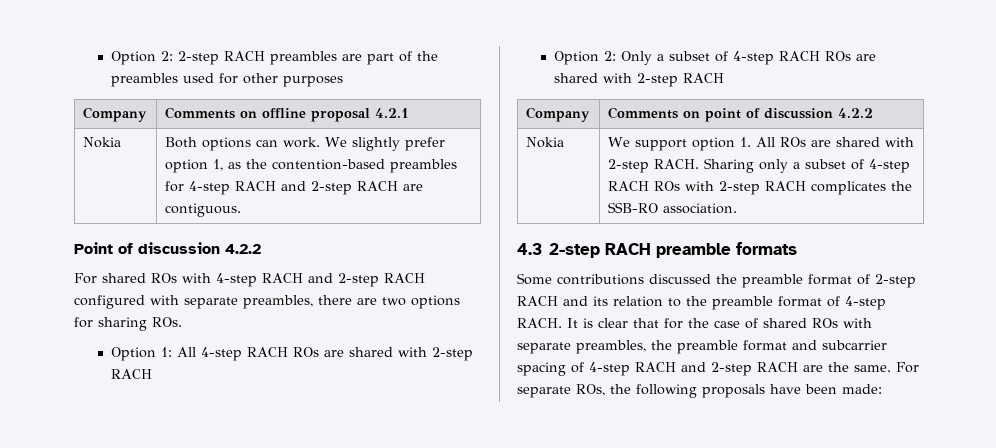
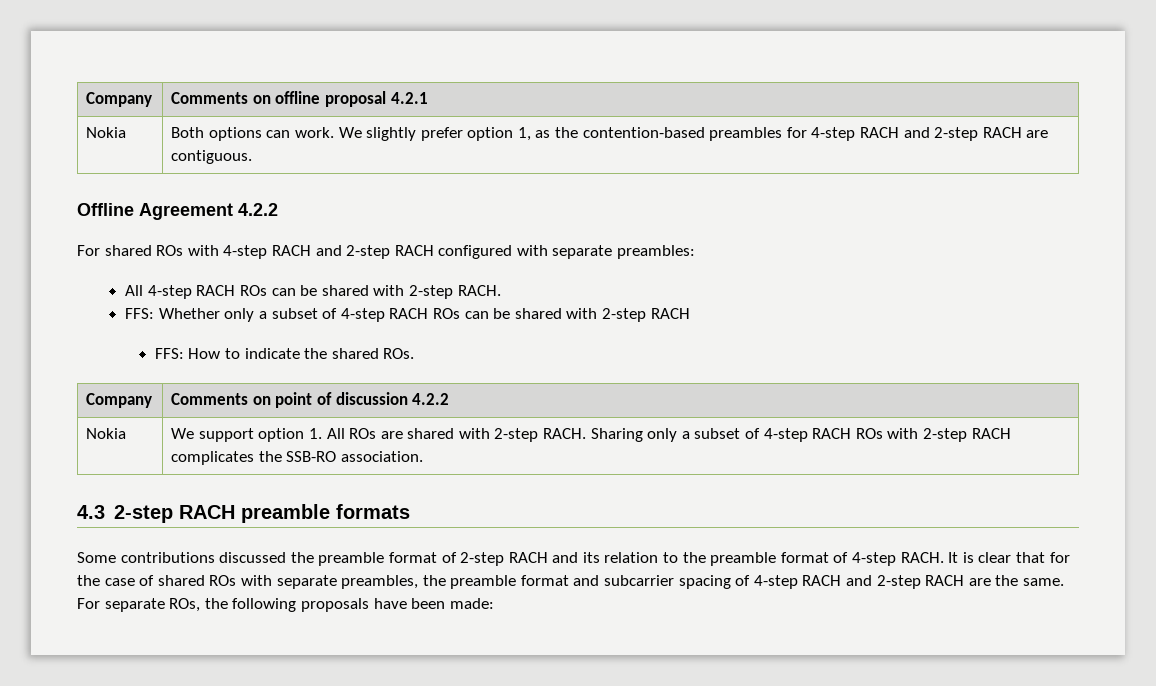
- Option 2: 2-step RACH preambles are part of the preambles used for other purposes
- Point of discussion 4.2.2
+ Offline Agreement 4.2.2
- For shared ROs with 4-step RACH and 2-step RACH configured with separate preambles, there are two options for sharing ROs.
- Option 1: All 4-step RACH ROs are shared with 2-step RACH
- Option 2: Only a subset of 4-step RACH ROs are shared with 2-step RACH
+ For shared ROs with 4-step RACH and 2-step RACH configured with separate preambles:
+ All 4-step RACH ROs can be shared with 2-step RACH.
+ FFS: Whether only a subset of 4-step RACH ROs can be shared with 2-step RACH
+ FFS: How to indicate the shared ROs.

